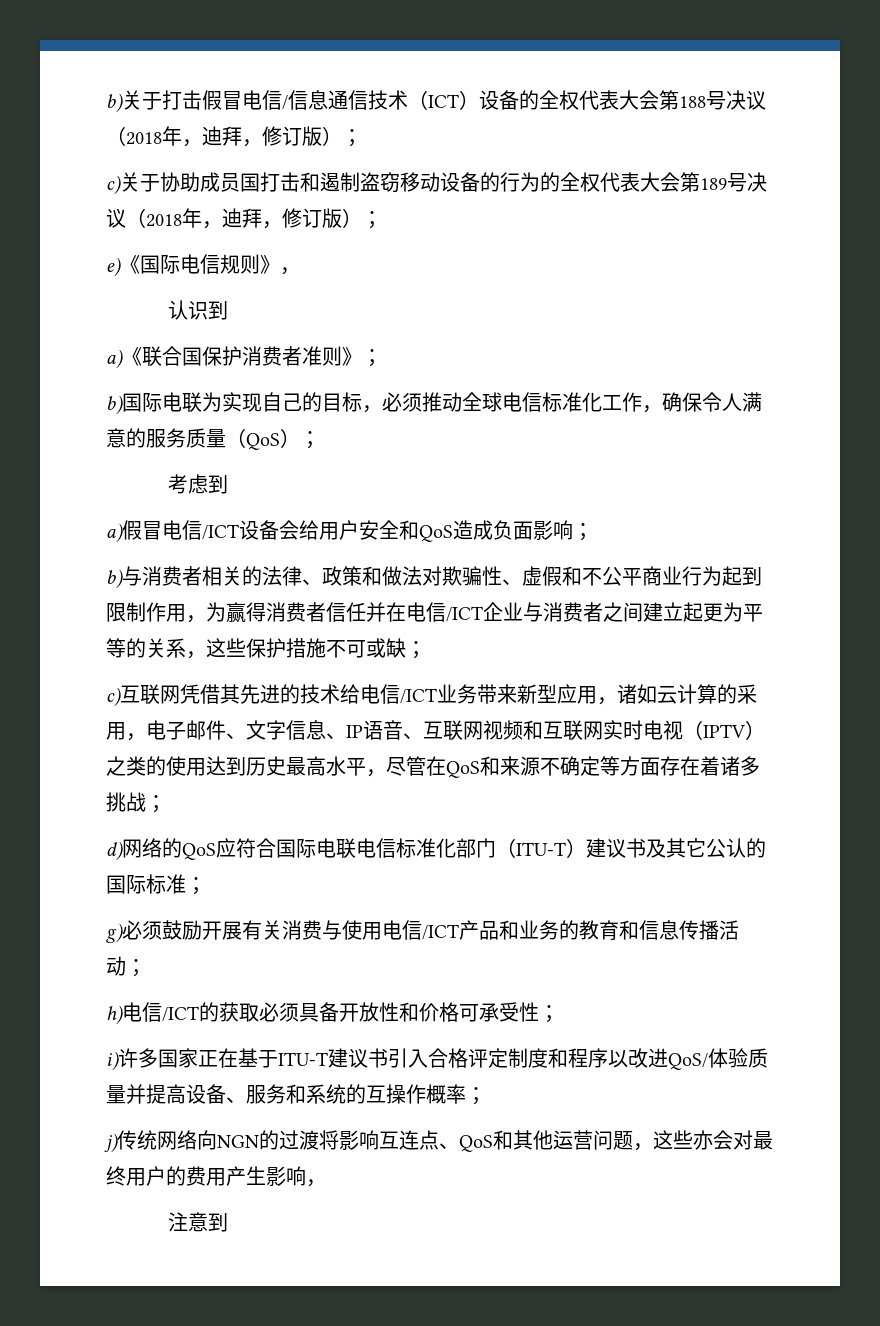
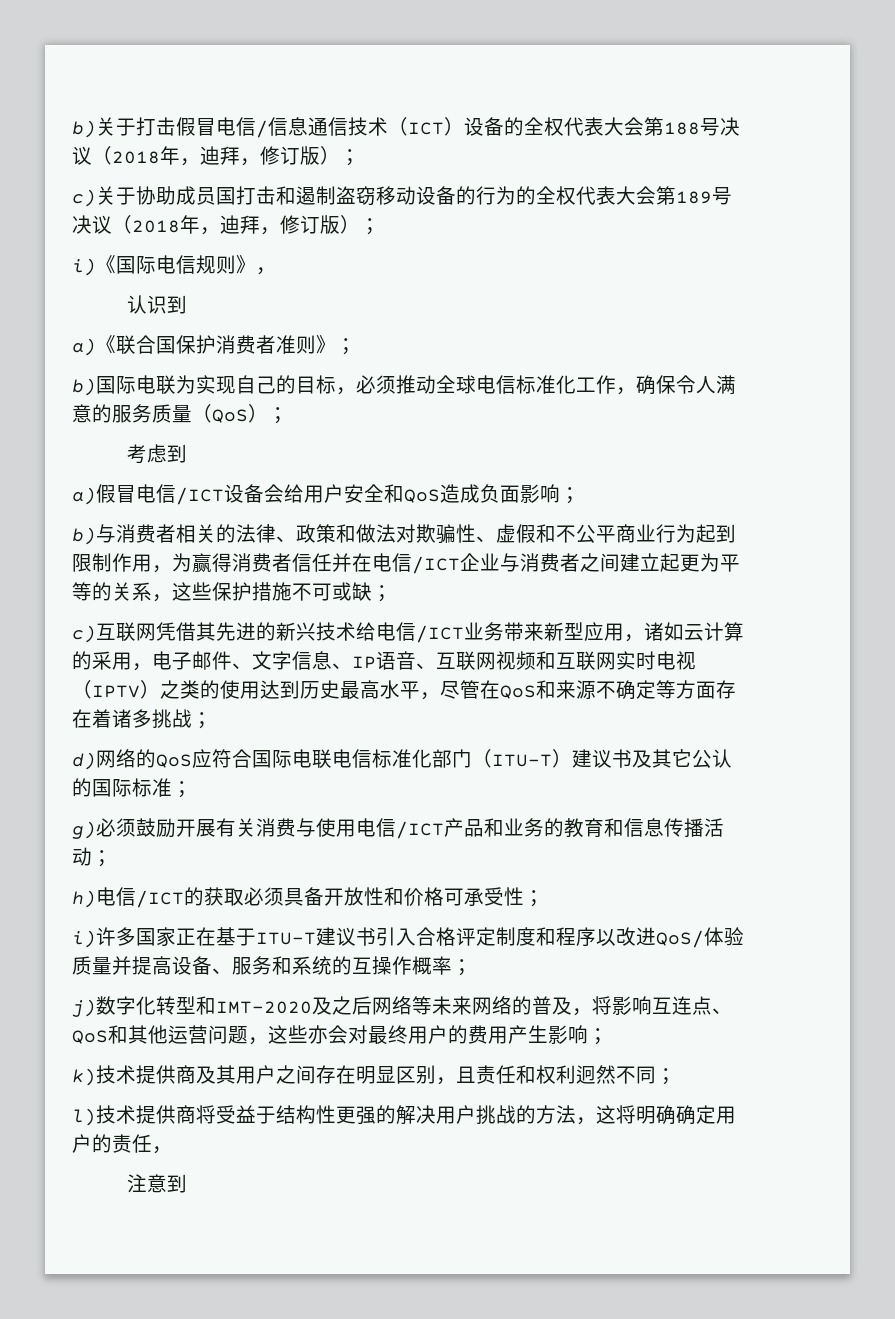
- e)《国际电信规则》，
+ i)《国际电信规则》，
- c)互联网凭借其先进的技术给电信/ICT业务带来新型应用，诸如云计算的采用，电子邮件、文字信息、IP语音、互联网视频和互联网实时电视（IPTV）之类的使用达到历史最高水平，尽管在QoS和来源不确定等方面存在着诸多挑战；
+ c)互联网凭借其先进的新兴技术给电信/ICT业务带来新型应用，诸如云计算的采用，电子邮件、文字信息、IP语音、互联网视频和互联网实时电视（IPTV）之类的使用达到历史最高水平，尽管在QoS和来源不确定等方面存在着诸多挑战；
- j)传统网络向NGN的过渡将影响互连点、QoS和其他运营问题，这些亦会对最终用户的费用产生影响，
+ j)数字化转型和IMT-2020及之后网络等未来网络的普及，将影响互连点、QoS和其他运营问题，这些亦会对最终用户的费用产生影响；
+ k)技术提供商及其用户之间存在明显区别，且责任和权利迥然不同；
+ l)技术提供商将受益于结构性更强的解决用户挑战的方法，这将明确确定用户的责任，

